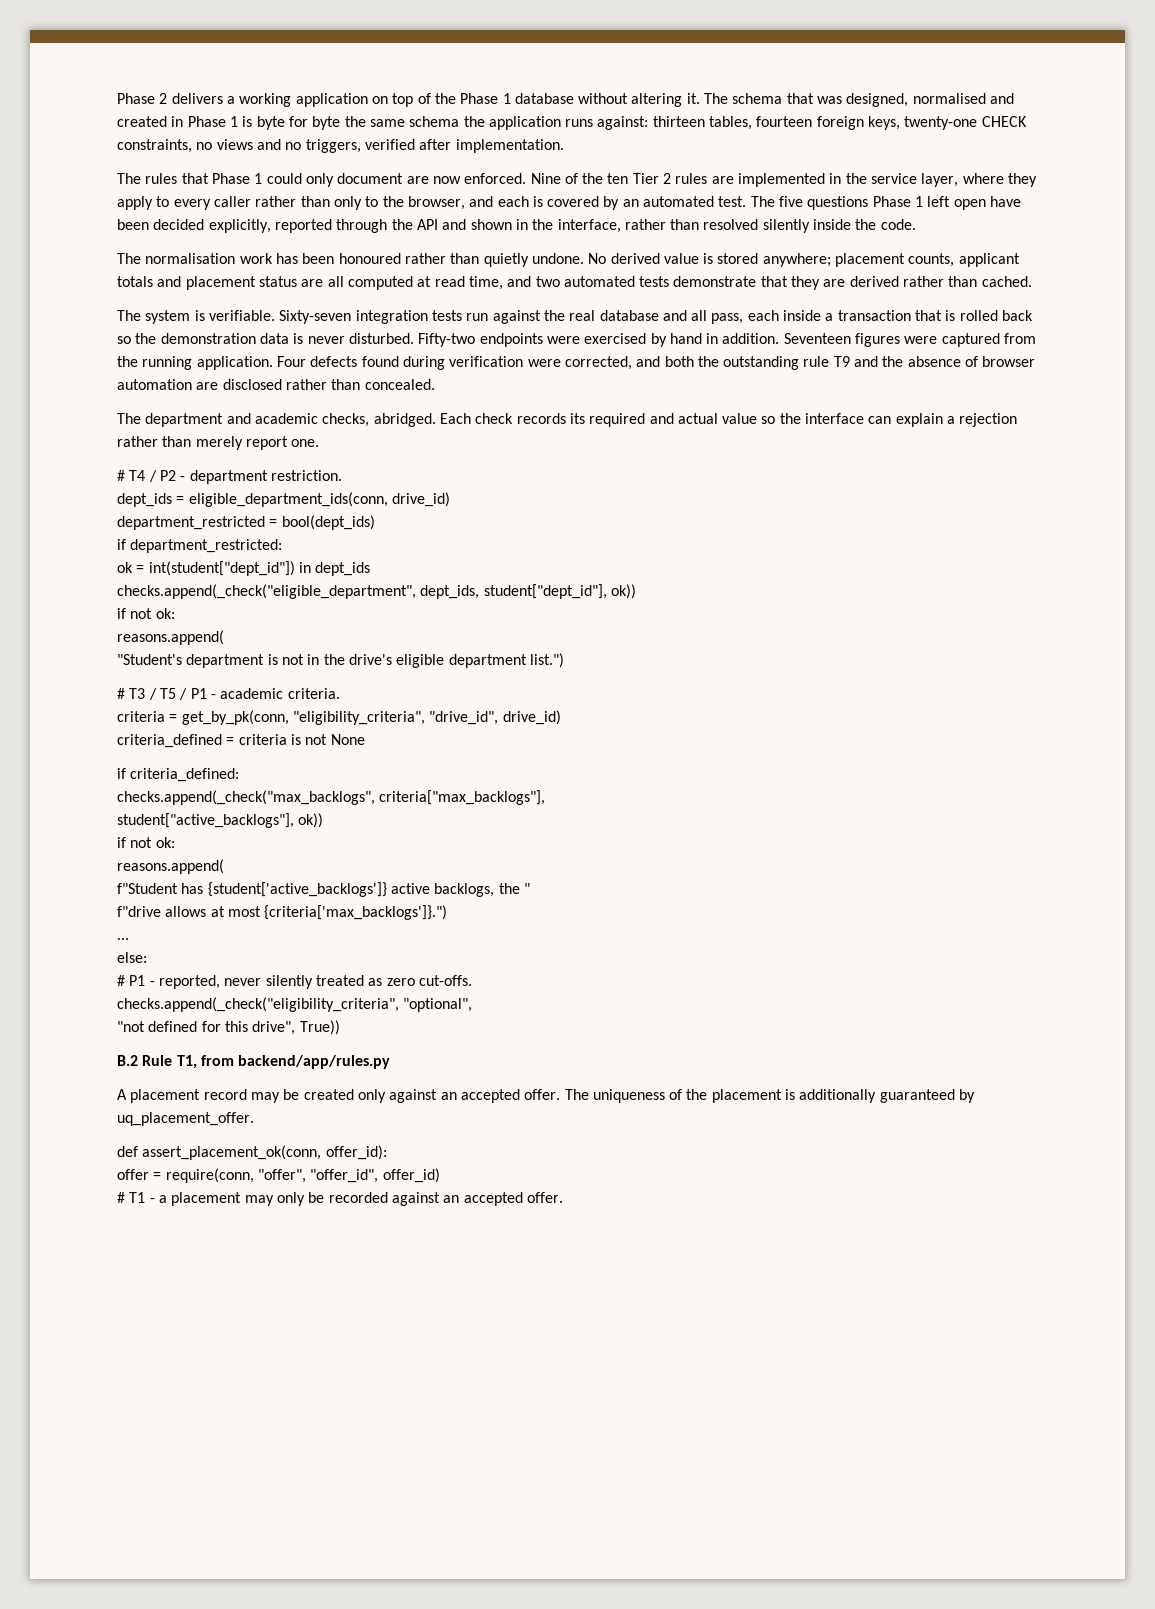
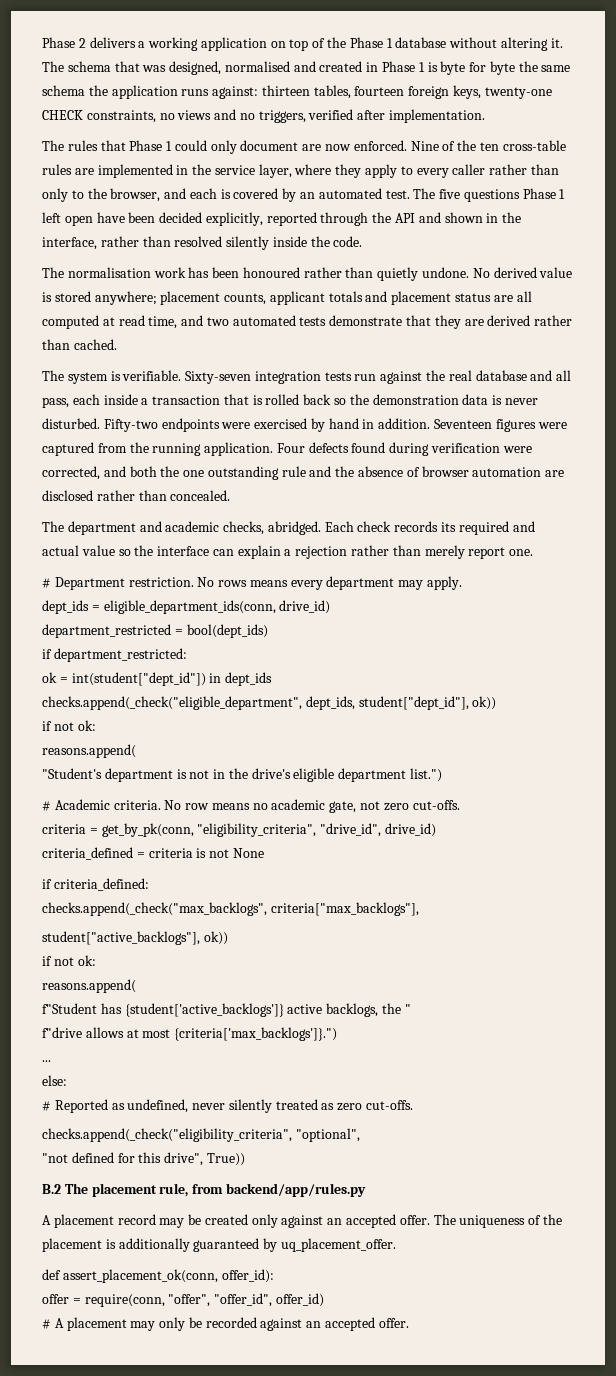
- Nine of the ten Tier 2 rules are implemented in the service layer, where they apply to every caller rather than only to the browser, and each is covered by an automated test.
+ Nine of the ten cross-table rules are implemented in the service layer, where they apply to every caller rather than only to the browser, and each is covered by an automated test.
- Four defects found during verification were corrected, and both the outstanding rule T9 and the absence of browser automation are disclosed rather than concealed.
+ Four defects found during verification were corrected, and both the one outstanding rule and the absence of browser automation are disclosed rather than concealed.
- # T4 / P2 - department restriction.
+ # Department restriction. No rows means every department may apply.
- # T3 / T5 / P1 - academic criteria.
+ # Academic criteria. No row means no academic gate, not zero cut-offs.
- # P1 - reported, never silently treated as zero cut-offs.
+ # Reported as undefined, never silently treated as zero cut-offs.
- B.2 Rule T1, from backend/app/rules.py
+ B.2 The placement rule, from backend/app/rules.py
- # T1 - a placement may only be recorded against an accepted offer.
+ # A placement may only be recorded against an accepted offer.

